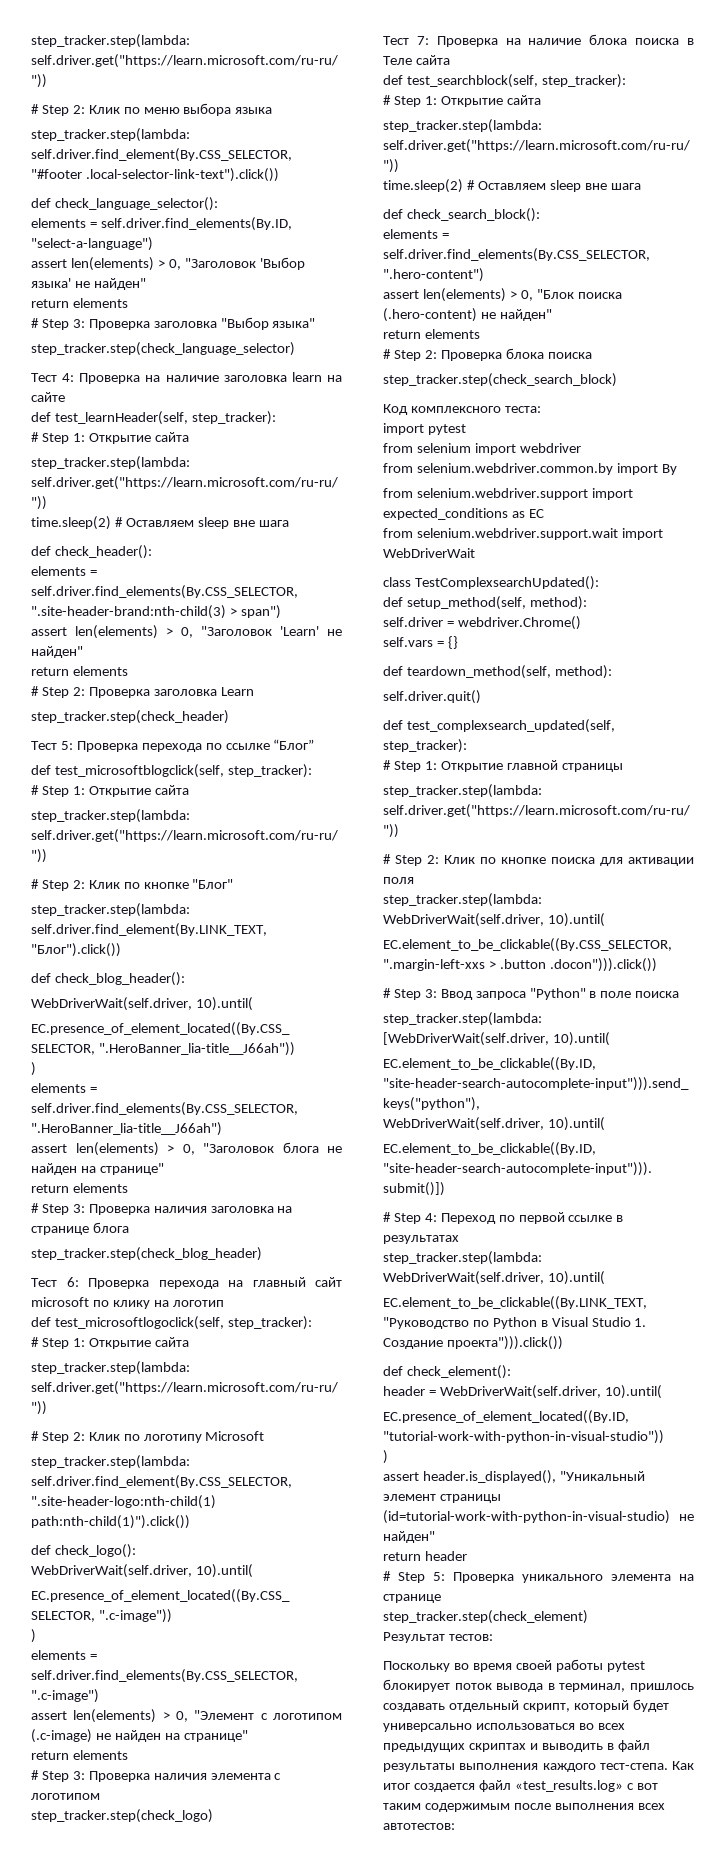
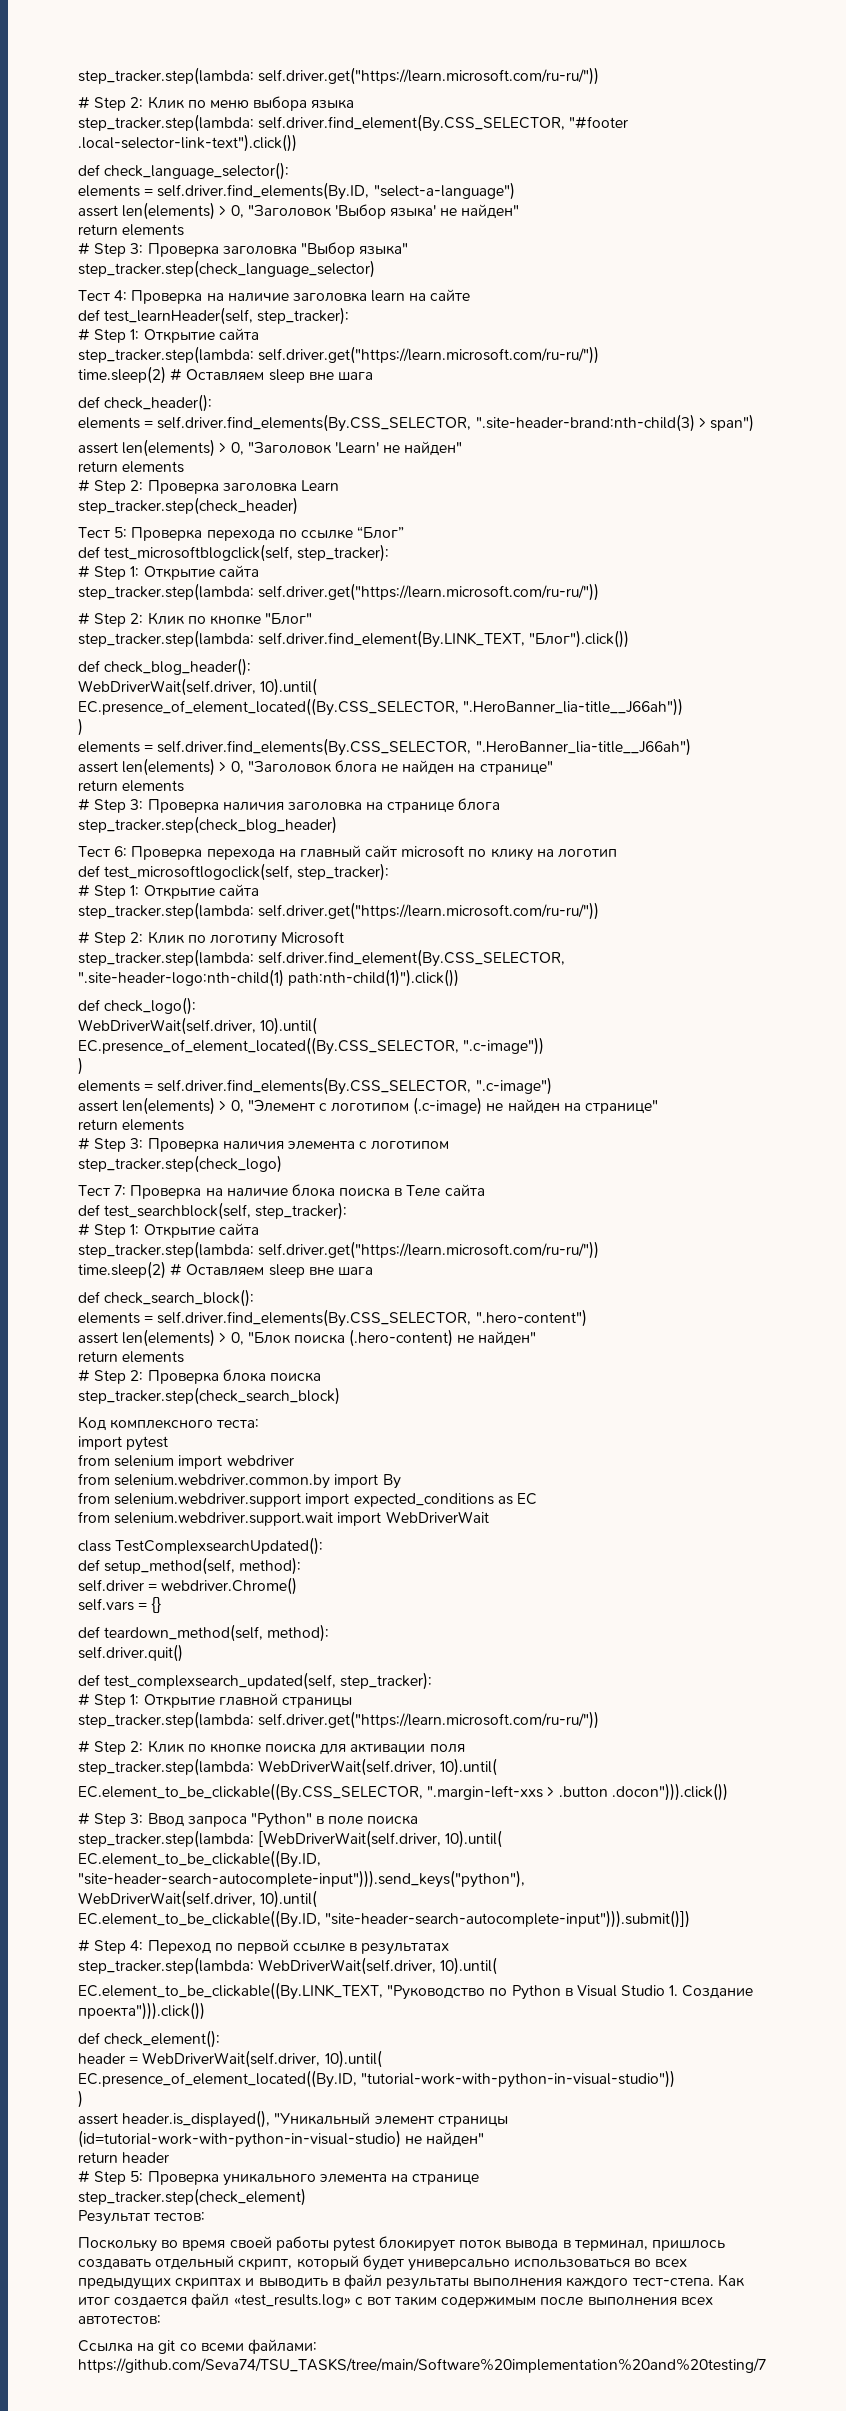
+ Ссылка на git со всеми файлами: https://github.com/Seva74/TSU_TASKS/tree/main/Software%20implementation%20and%20testing/7

